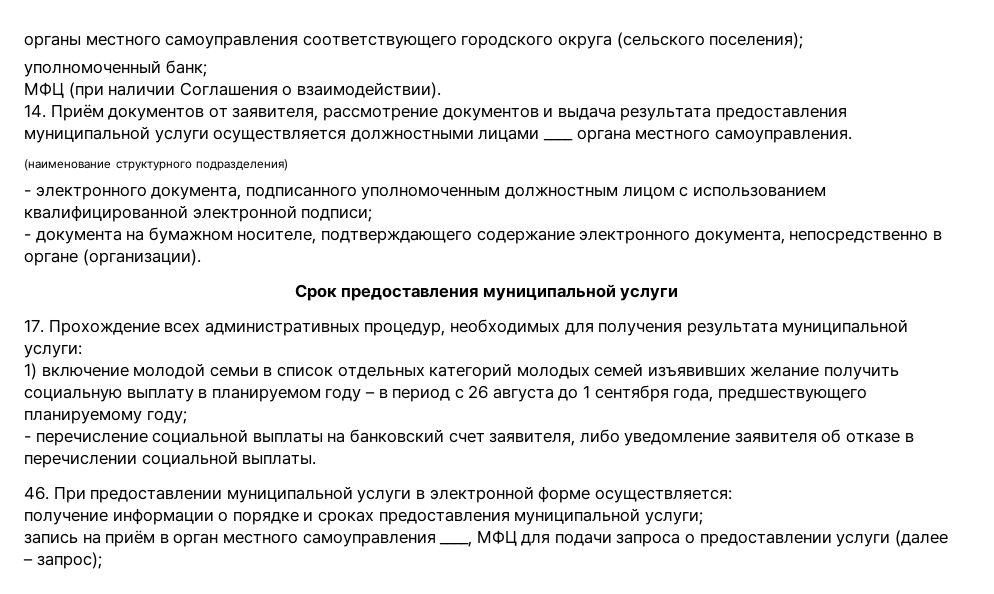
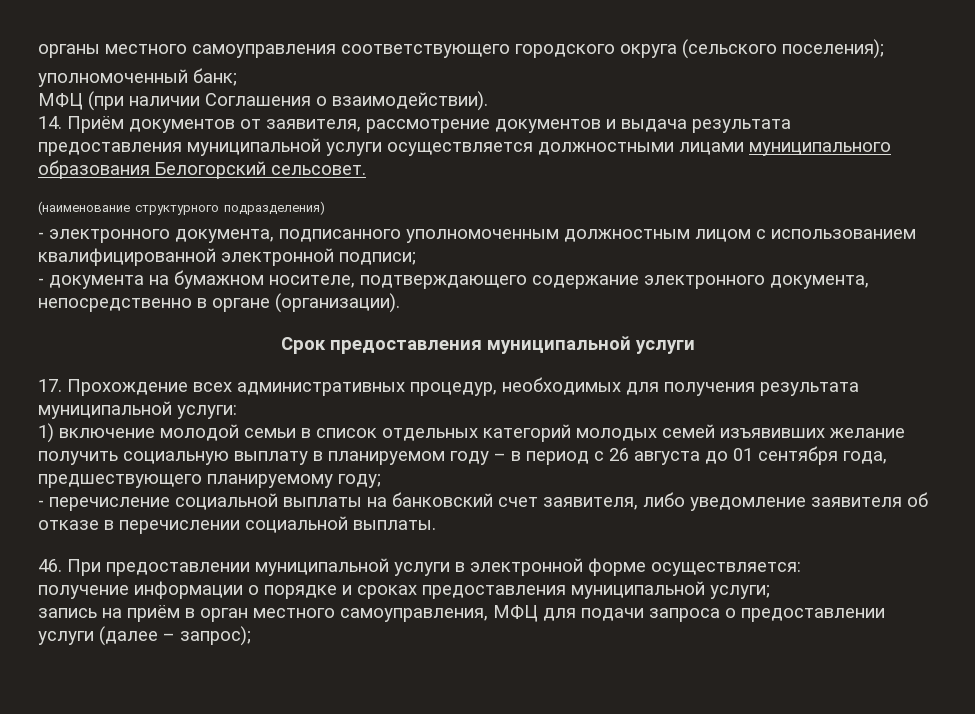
- 14. Приём документов от заявителя, рассмотрение документов и выдача результата предоставления муниципальной услуги осуществляется должностными лицами ____ органа местного самоуправления.
+ 14. Приём документов от заявителя, рассмотрение документов и выдача результата предоставления муниципальной услуги осуществляется должностными лицами муниципального образования Белогорский сельсовет.
- 1) включение молодой семьи в список отдельных категорий молодых семей изъявивших желание получить социальную выплату в планируемом году – в период с 26 августа до 1 сентября года, предшествующего планируемому году;
+ 1) включение молодой семьи в список отдельных категорий молодых семей изъявивших желание получить социальную выплату в планируемом году – в период с 26 августа до 01 сентября года, предшествующего планируемому году;
- запись на приём в орган местного самоуправления ____, МФЦ для подачи запроса о предоставлении услуги (далее – запрос);
+ запись на приём в орган местного самоуправления, МФЦ для подачи запроса о предоставлении услуги (далее – запрос);

